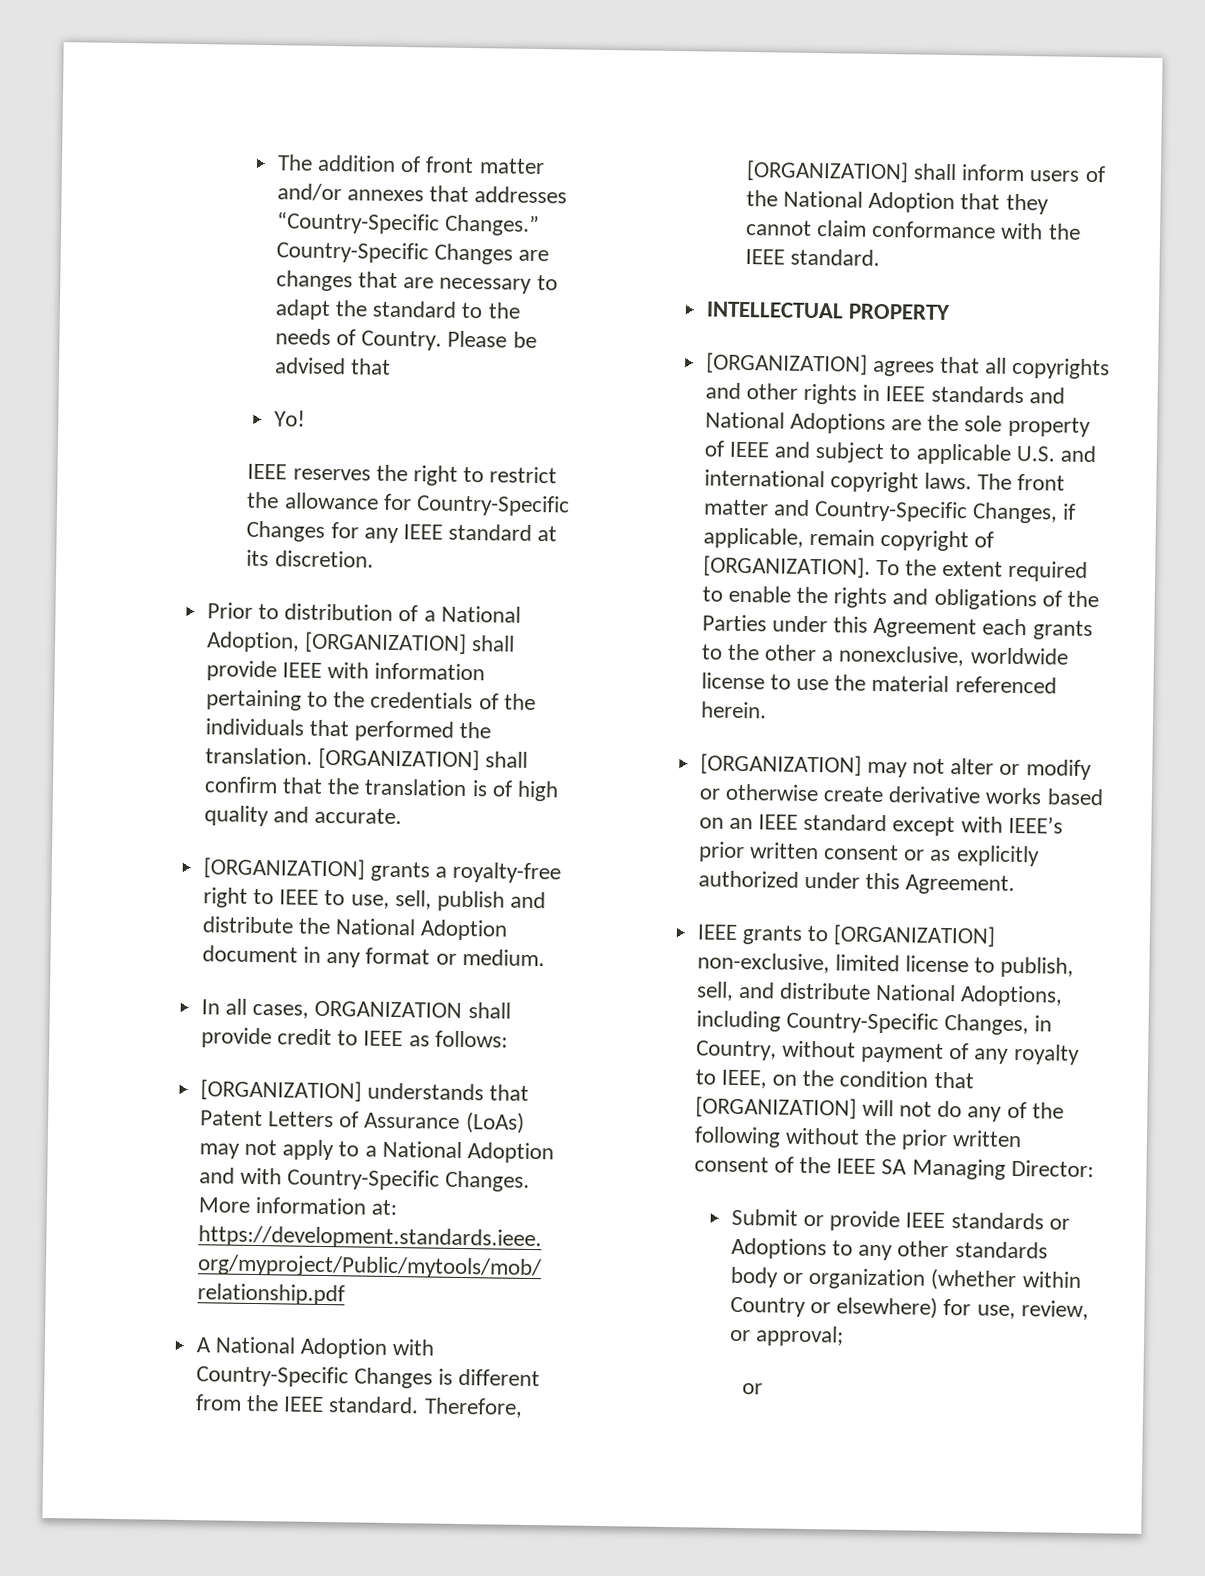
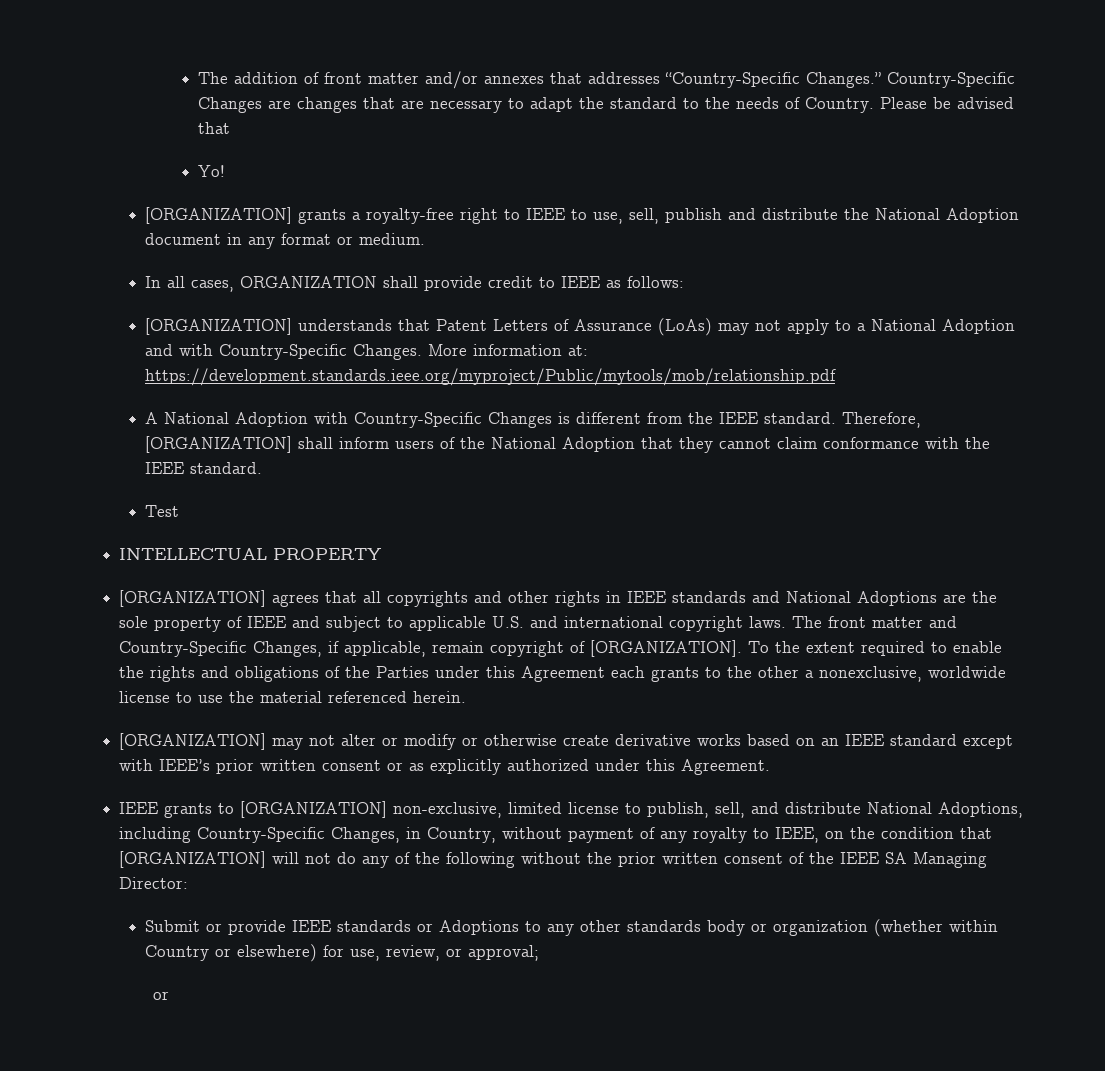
- IEEE reserves the right to restrict the allowance for Country-Specific Changes for any IEEE standard at its discretion.
- Prior to distribution of a National Adoption, [ORGANIZATION] shall provide IEEE with information pertaining to the credentials of the individuals that performed the translation. [ORGANIZATION] shall confirm that the translation is of high quality and accurate.
+ Test

